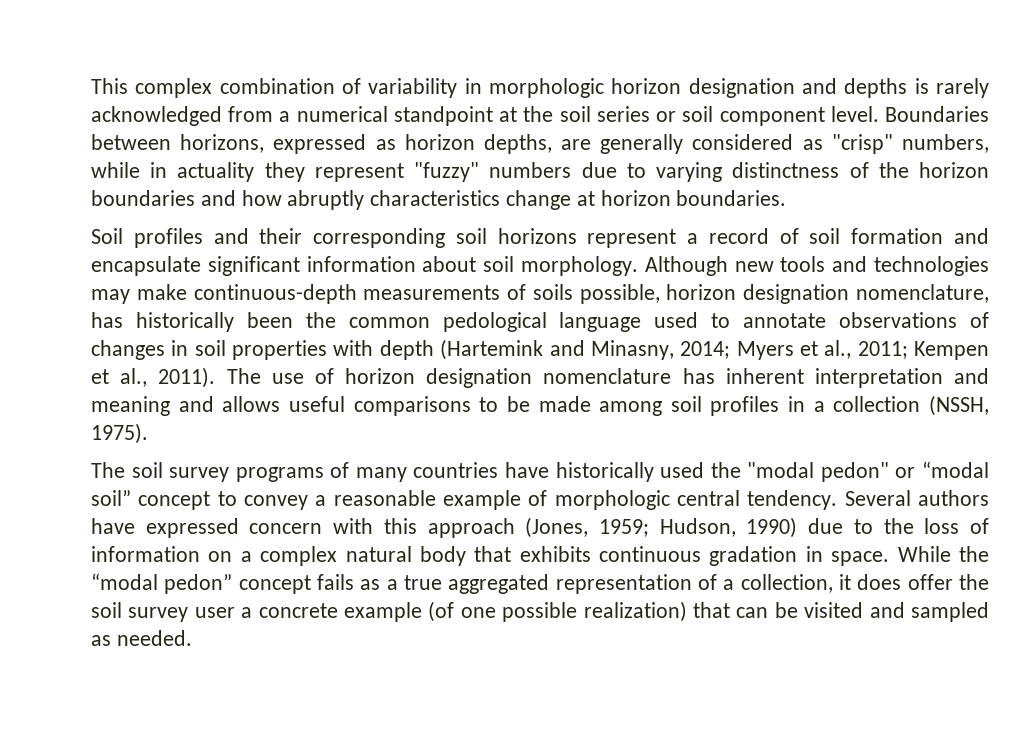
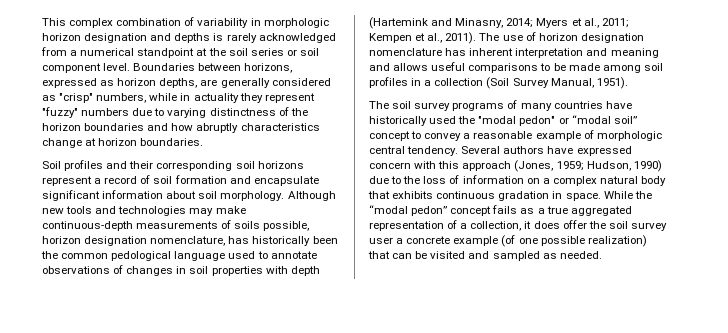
- The use of horizon designation nomenclature has inherent interpretation and meaning and allows useful comparisons to be made among soil profiles in a collection (NSSH, 1975).
+ The use of horizon designation nomenclature has inherent interpretation and meaning and allows useful comparisons to be made among soil profiles in a collection (Soil Survey Manual, 1951).

